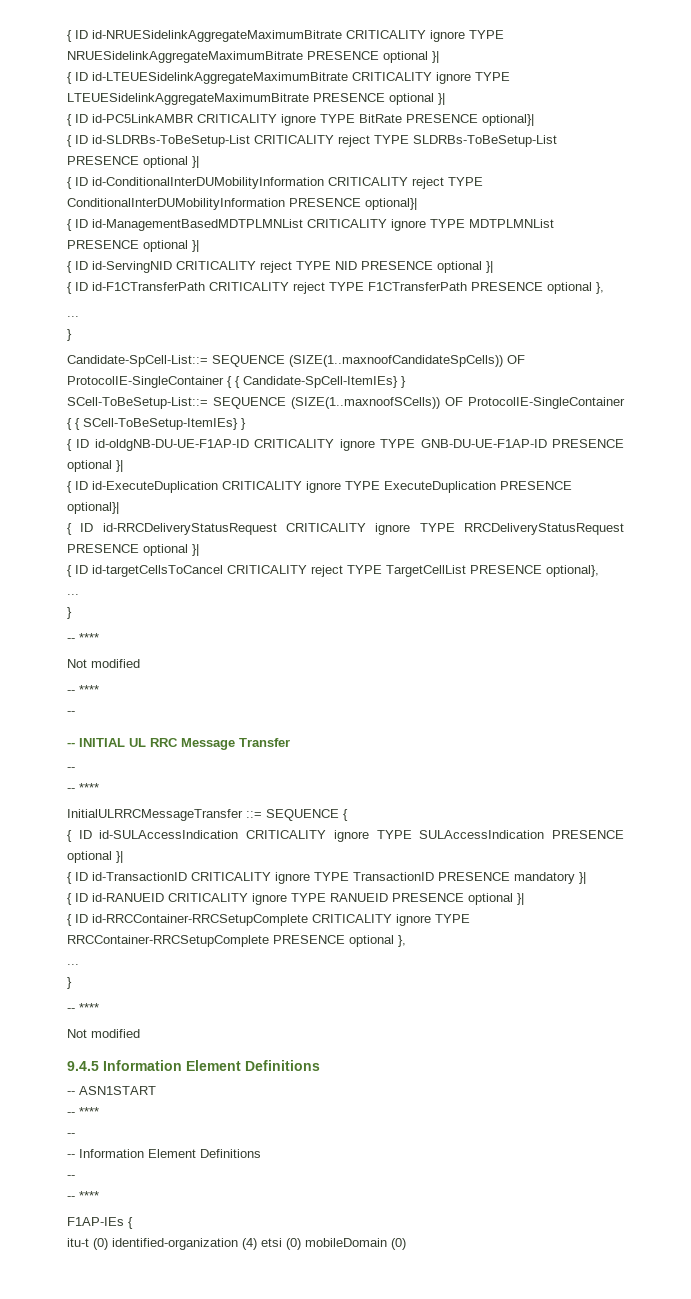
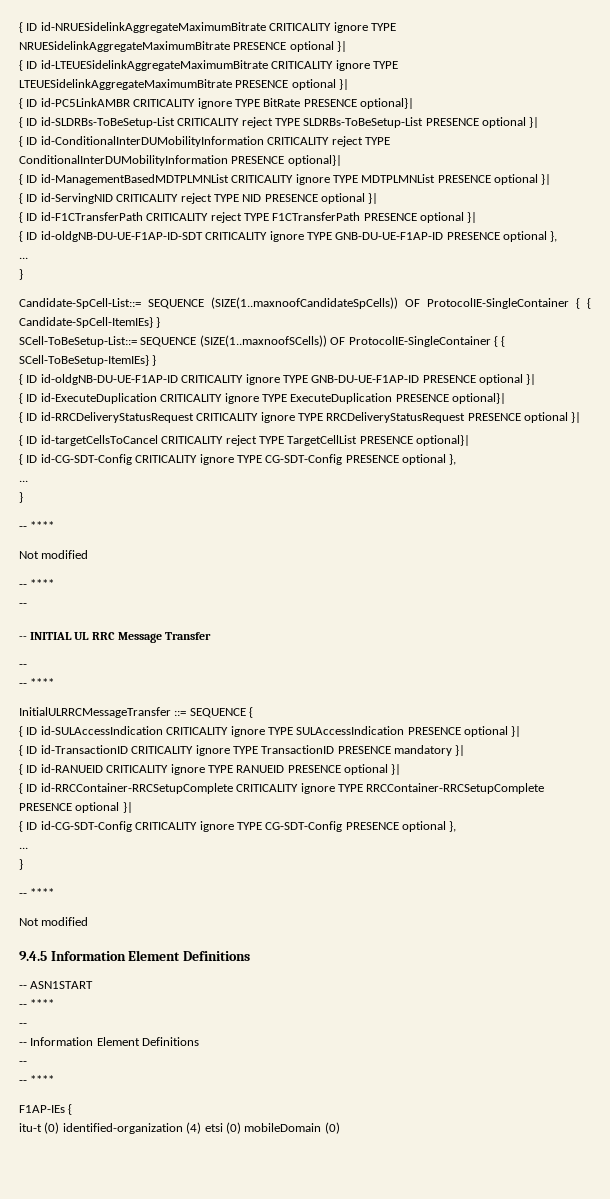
- { ID id-F1CTransferPath CRITICALITY reject TYPE F1CTransferPath PRESENCE optional },
+ { ID id-F1CTransferPath CRITICALITY reject TYPE F1CTransferPath PRESENCE optional }|
+ { ID id-oldgNB-DU-UE-F1AP-ID-SDT CRITICALITY ignore TYPE GNB-DU-UE-F1AP-ID PRESENCE optional },
- { ID id-targetCellsToCancel CRITICALITY reject TYPE TargetCellList PRESENCE optional},
+ { ID id-targetCellsToCancel CRITICALITY reject TYPE TargetCellList PRESENCE optional}|
+ { ID id-CG-SDT-Config CRITICALITY ignore TYPE CG-SDT-Config PRESENCE optional },
- { ID id-RRCContainer-RRCSetupComplete CRITICALITY ignore TYPE RRCContainer-RRCSetupComplete PRESENCE optional },
+ { ID id-RRCContainer-RRCSetupComplete CRITICALITY ignore TYPE RRCContainer-RRCSetupComplete PRESENCE optional }|
+ { ID id-CG-SDT-Config CRITICALITY ignore TYPE CG-SDT-Config PRESENCE optional },

